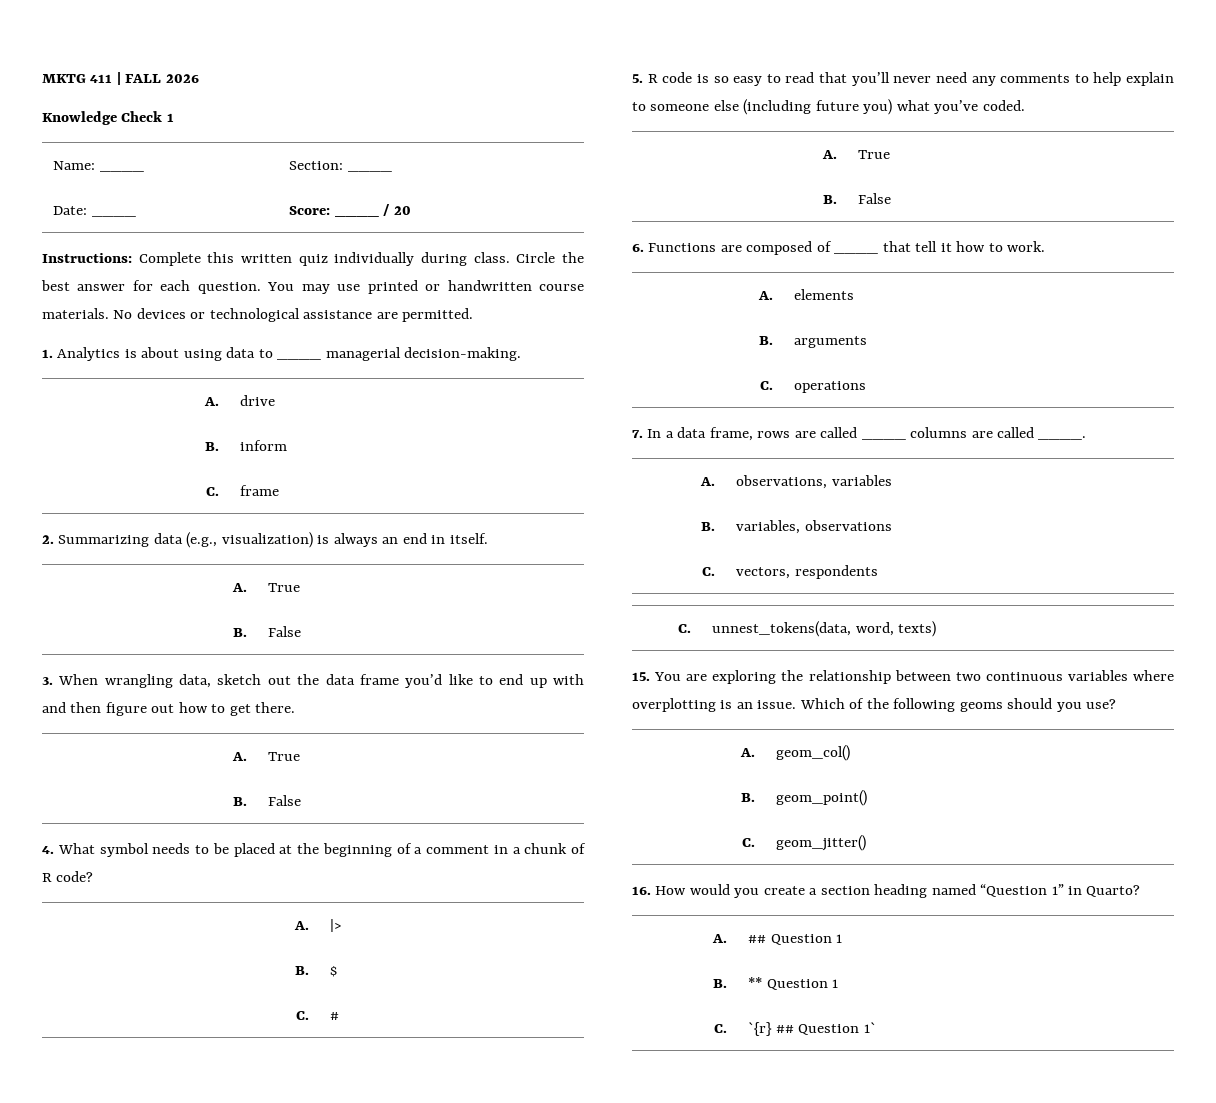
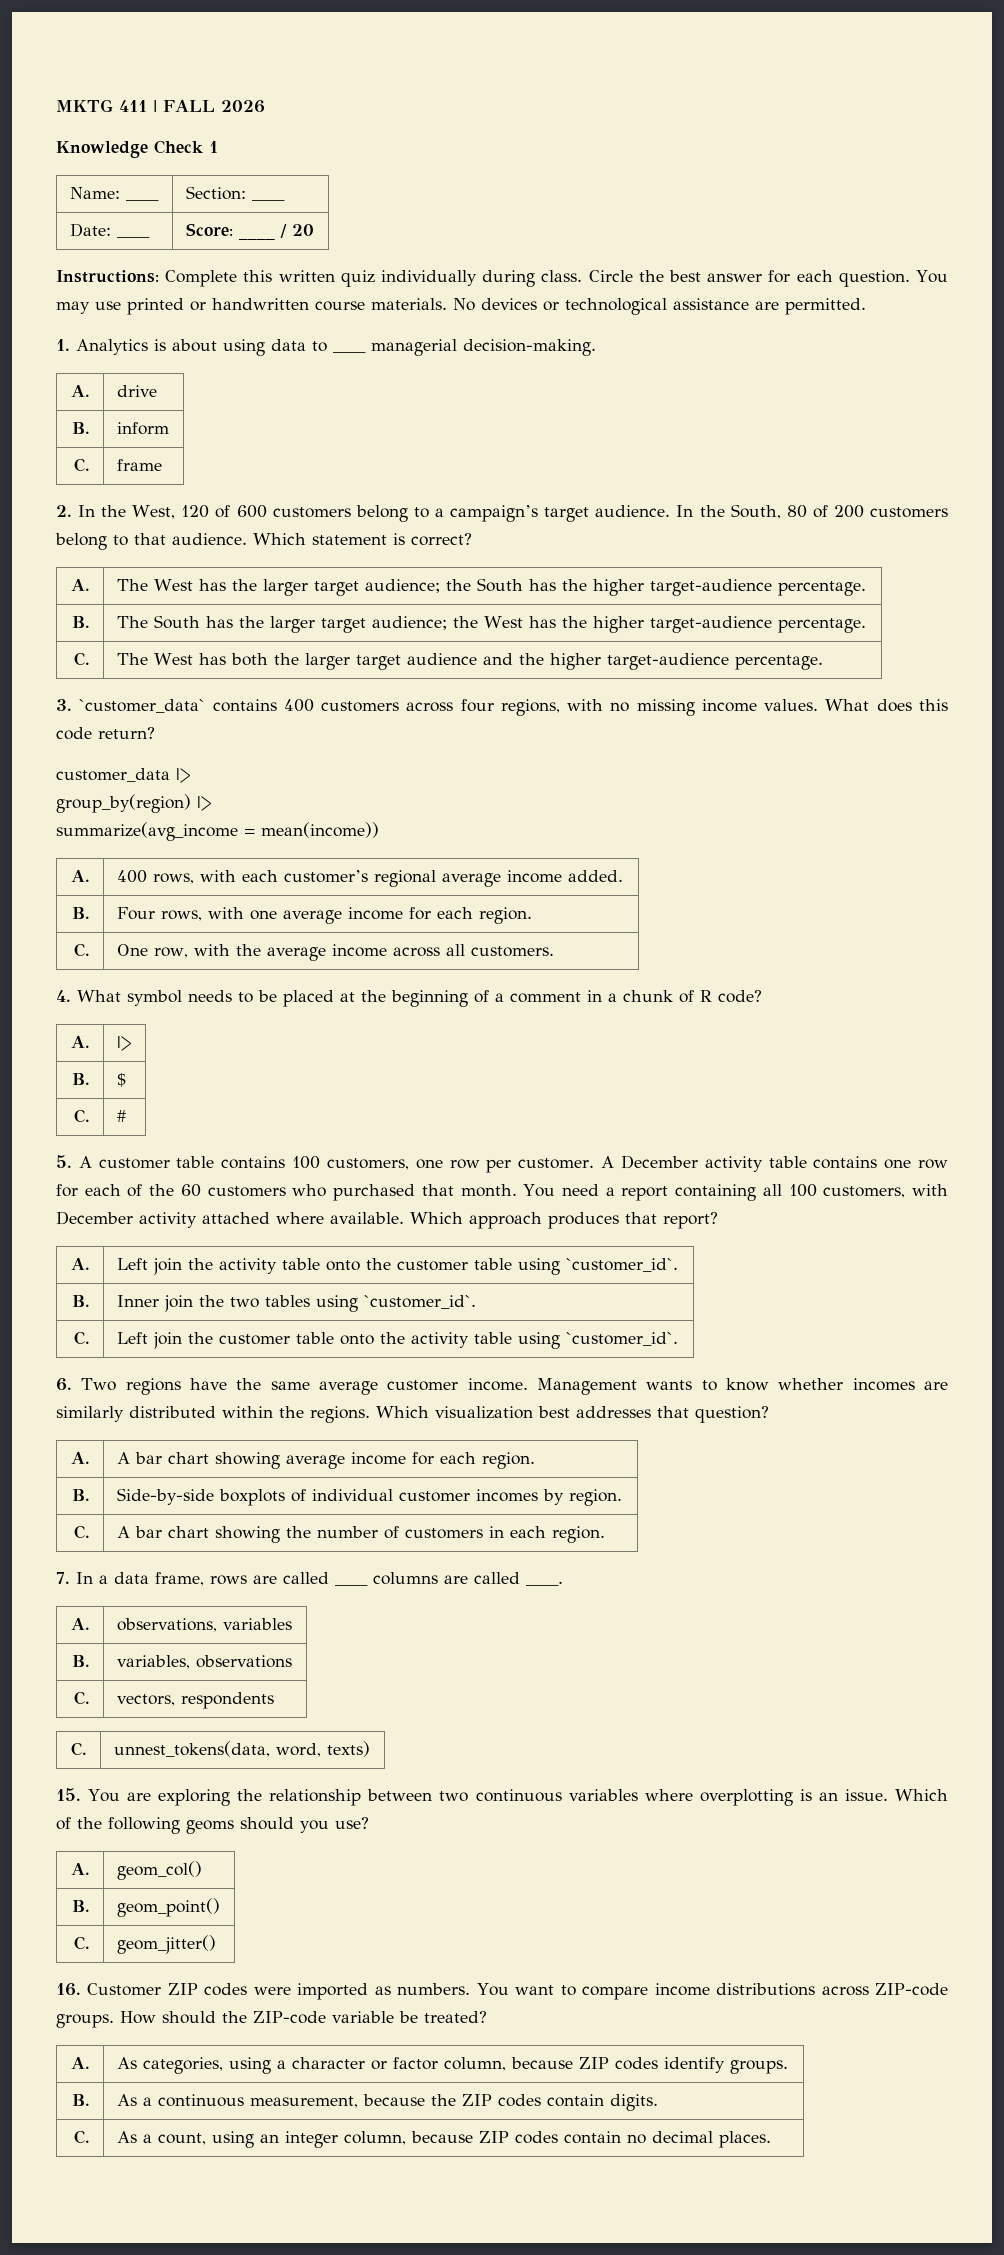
- 2. Summarizing data (e.g., visualization) is always an end in itself.
- A. | True
- B. | False
- 3. When wrangling data, sketch out the data frame you’d like to end up with and then figure out how to get there.
- A. | True
- B. | False
+ 2. In the West, 120 of 600 customers belong to a campaign’s target audience. In the South, 80 of 200 customers belong to that audience. Which statement is correct?
+ A. | The West has the larger target audience; the South has the higher target-audience percentage.
+ B. | The South has the larger target audience; the West has the higher target-audience percentage.
+ C. | The West has both the larger target audience and the higher target-audience percentage.
+ 3. `customer_data` contains 400 customers across four regions, with no missing income values. What does this code return?
+ customer_data |>
+ group_by(region) |>
+ summarize(avg_income = mean(income))
+ A. | 400 rows, with each customer’s regional average income added.
+ B. | Four rows, with one average income for each region.
+ C. | One row, with the average income across all customers.
- 5. R code is so easy to read that you’ll never need any comments to help explain to someone else (including future you) what you’ve coded.
- A. | True
- B. | False
- 6. Functions are composed of ____ that tell it how to work.
- A. | elements
- B. | arguments
- C. | operations
+ 5. A customer table contains 100 customers, one row per customer. A December activity table contains one row for each of the 60 customers who purchased that month. You need a report containing all 100 customers, with December activity attached where available. Which approach produces that report?
+ A. | Left join the activity table onto the customer table using `customer_id`.
+ B. | Inner join the two tables using `customer_id`.
+ C. | Left join the customer table onto the activity table using `customer_id`.
+ 6. Two regions have the same average customer income. Management wants to know whether incomes are similarly distributed within the regions. Which visualization best addresses that question?
+ A. | A bar chart showing average income for each region.
+ B. | Side-by-side boxplots of individual customer incomes by region.
+ C. | A bar chart showing the number of customers in each region.
- 16. How would you create a section heading named “Question 1” in Quarto?
- A. | ## Question 1
- B. | ** Question 1
- C. | `{r} ## Question 1`
+ 16. Customer ZIP codes were imported as numbers. You want to compare income distributions across ZIP-code groups. How should the ZIP-code variable be treated?
+ A. | As categories, using a character or factor column, because ZIP codes identify groups.
+ B. | As a continuous measurement, because the ZIP codes contain digits.
+ C. | As a count, using an integer column, because ZIP codes contain no decimal places.

